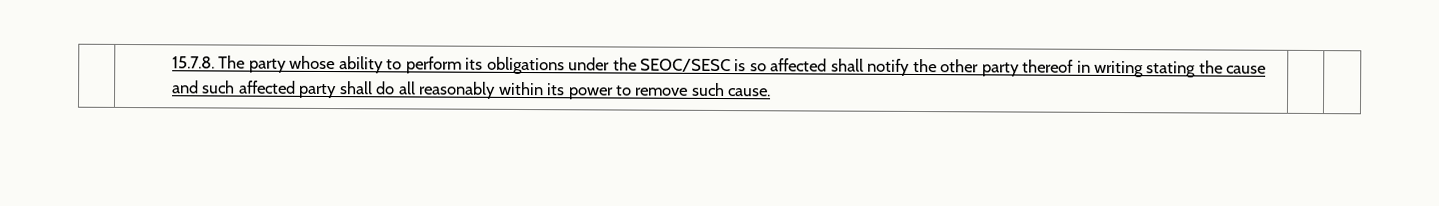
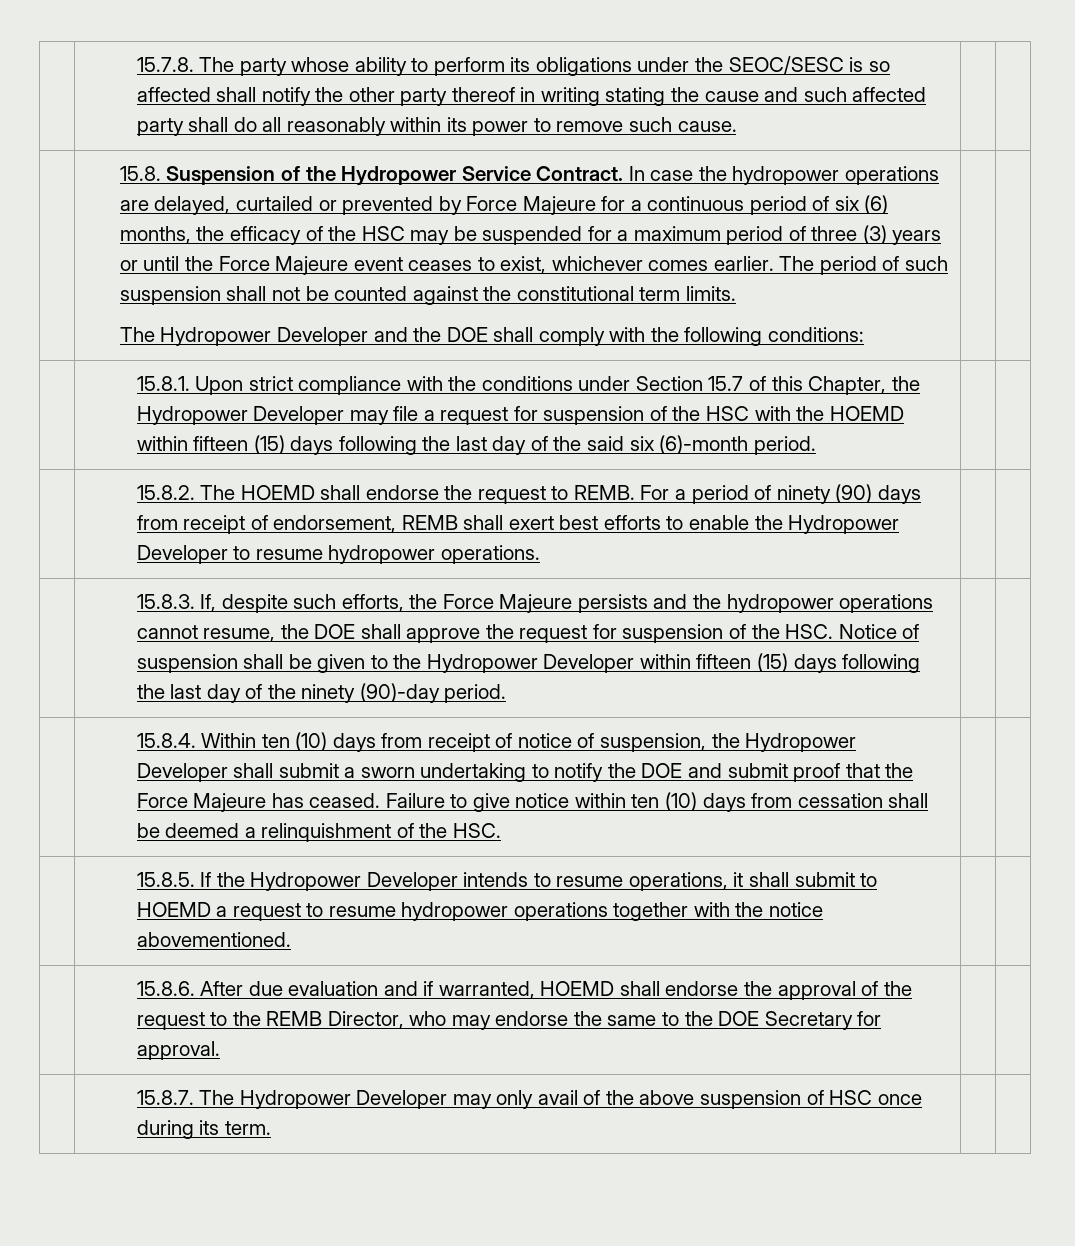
+ 15.8. Suspension of the Hydropower Service Contract. In case the hydropower operations are delayed, curtailed or prevented by Force Majeure for a continuous period of six (6) months, the efficacy of the HSC may be suspended for a maximum period of three (3) years or until the Force Majeure event ceases to exist, whichever comes earlier. The period of such suspension shall not be counted against the constitutional term limits.
+ The Hydropower Developer and the DOE shall comply with the following conditions: | |
+ | 15.8.1. Upon strict compliance with the conditions under Section 15.7 of this Chapter, the Hydropower Developer may file a request for suspension of the HSC with the HOEMD within fifteen (15) days following the last day of the said six (6)-month period. | |
+ | 15.8.2. The HOEMD shall endorse the request to REMB. For a period of ninety (90) days from receipt of endorsement, REMB shall exert best efforts to enable the Hydropower Developer to resume hydropower operations. | |
+ | 15.8.3. If, despite such efforts, the Force Majeure persists and the hydropower operations cannot resume, the DOE shall approve the request for suspension of the HSC. Notice of suspension shall be given to the Hydropower Developer within fifteen (15) days following the last day of the ninety (90)-day period. | |
+ | 15.8.4. Within ten (10) days from receipt of notice of suspension, the Hydropower Developer shall submit a sworn undertaking to notify the DOE and submit proof that the Force Majeure has ceased. Failure to give notice within ten (10) days from cessation shall be deemed a relinquishment of the HSC. | |
+ | 15.8.5. If the Hydropower Developer intends to resume operations, it shall submit to HOEMD a request to resume hydropower operations together with the notice abovementioned. | |
+ | 15.8.6. After due evaluation and if warranted, HOEMD shall endorse the approval of the request to the REMB Director, who may endorse the same to the DOE Secretary for approval. | |
+ | 15.8.7. The Hydropower Developer may only avail of the above suspension of HSC once during its term. | |

